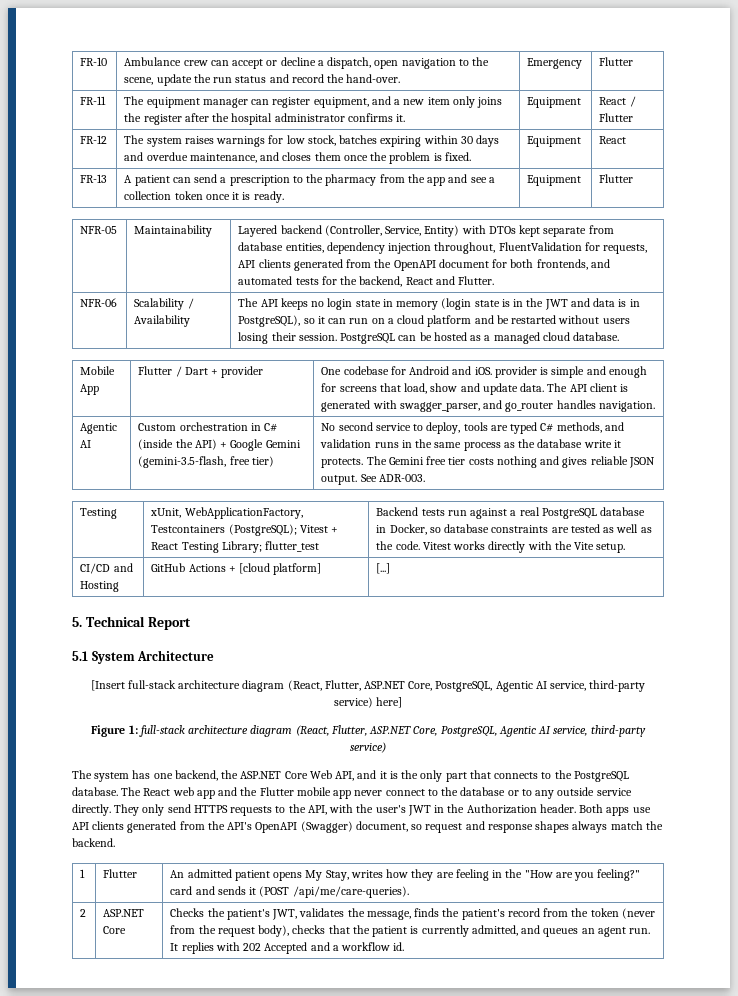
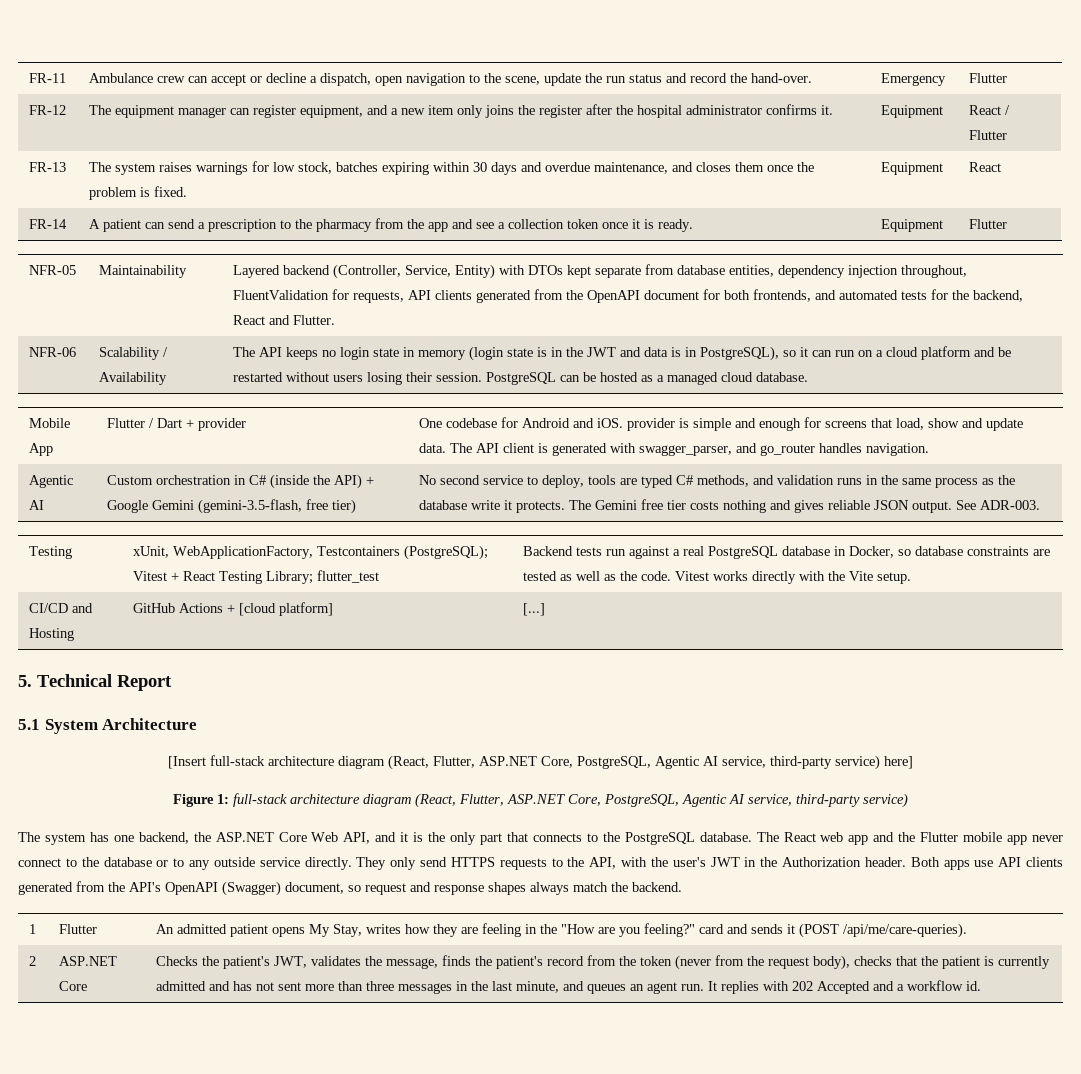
- FR-10 | Ambulance crew can accept or decline a dispatch, open navigation to the scene, update the run status and record the hand-over. | Emergency | Flutter
+ FR-11 | Ambulance crew can accept or decline a dispatch, open navigation to the scene, update the run status and record the hand-over. | Emergency | Flutter
- FR-11 | The equipment manager can register equipment, and a new item only joins the register after the hospital administrator confirms it. | Equipment | React / Flutter
+ FR-12 | The equipment manager can register equipment, and a new item only joins the register after the hospital administrator confirms it. | Equipment | React / Flutter
- FR-12 | The system raises warnings for low stock, batches expiring within 30 days and overdue maintenance, and closes them once the problem is fixed. | Equipment | React
+ FR-13 | The system raises warnings for low stock, batches expiring within 30 days and overdue maintenance, and closes them once the problem is fixed. | Equipment | React
- FR-13 | A patient can send a prescription to the pharmacy from the app and see a collection token once it is ready. | Equipment | Flutter
+ FR-14 | A patient can send a prescription to the pharmacy from the app and see a collection token once it is ready. | Equipment | Flutter
- Checks the patient's JWT, validates the message, finds the patient's record from the token (never from the request body), checks that the patient is currently admitted, and queues an agent run.
+ Checks the patient's JWT, validates the message, finds the patient's record from the token (never from the request body), checks that the patient is currently admitted and has not sent more than three messages in the last minute, and queues an agent run.

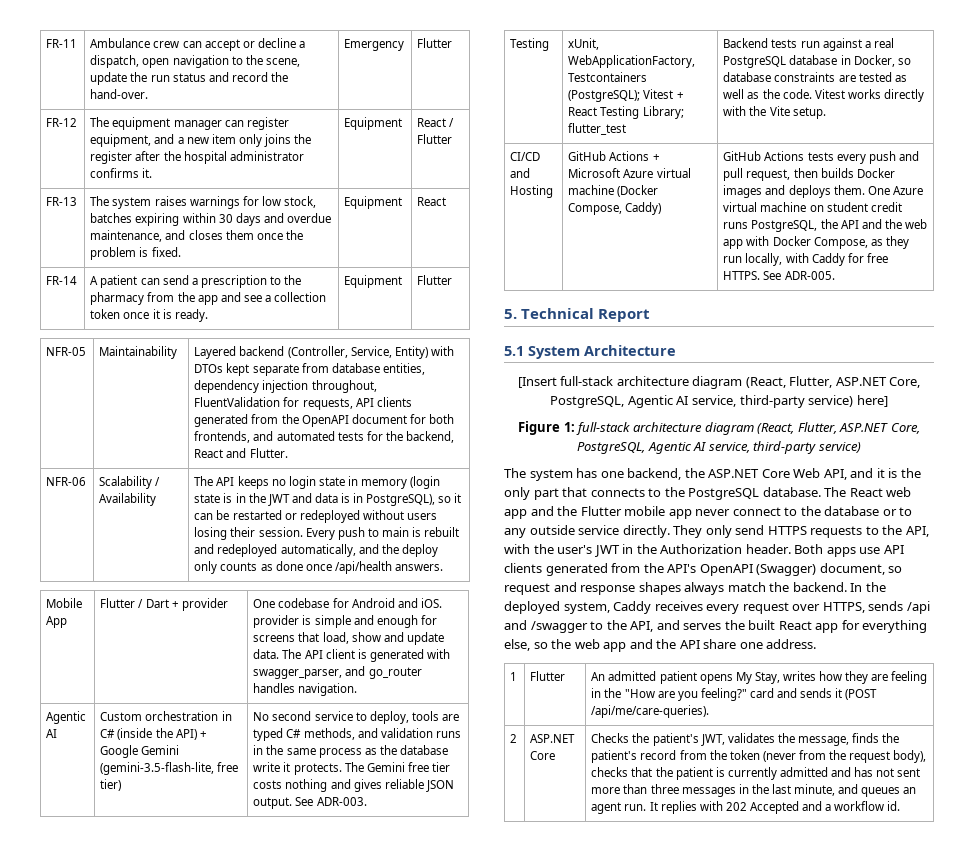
- The API keeps no login state in memory (login state is in the JWT and data is in PostgreSQL), so it can run on a cloud platform and be restarted without users losing their session.
+ The API keeps no login state in memory (login state is in the JWT and data is in PostgreSQL), so it can be restarted or redeployed without users losing their session.
- PostgreSQL can be hosted as a managed cloud database.
+ Every push to main is rebuilt and redeployed automatically, and the deploy only counts as done once /api/health answers.
- Custom orchestration in C# (inside the API) + Google Gemini (gemini-3.5-flash, free tier)
+ Custom orchestration in C# (inside the API) + Google Gemini (gemini-3.5-flash-lite, free tier)
- GitHub Actions + [cloud platform] | [...]
+ GitHub Actions + Microsoft Azure virtual machine (Docker Compose, Caddy) | GitHub Actions tests every push and pull request, then builds Docker images and deploys them. One Azure virtual machine on student credit runs PostgreSQL, the API and the web app with Docker Compose, as they run locally, with Caddy for free HTTPS. See ADR-005.
+ In the deployed system, Caddy receives every request over HTTPS, sends /api and /swagger to the API, and serves the built React app for everything else, so the web app and the API share one address.

